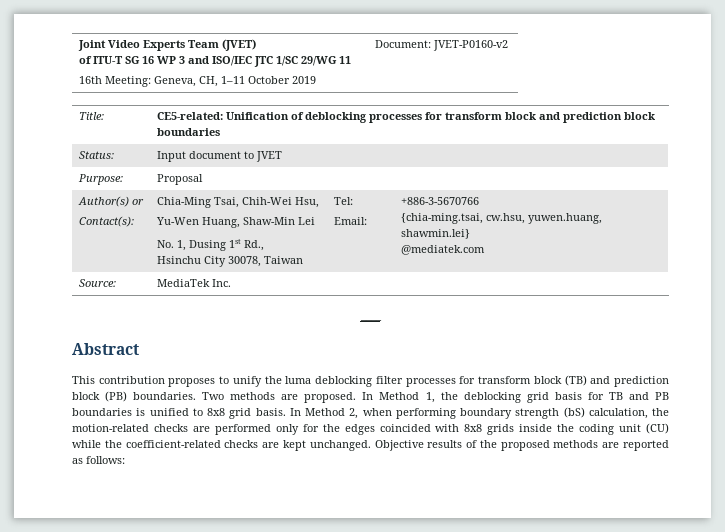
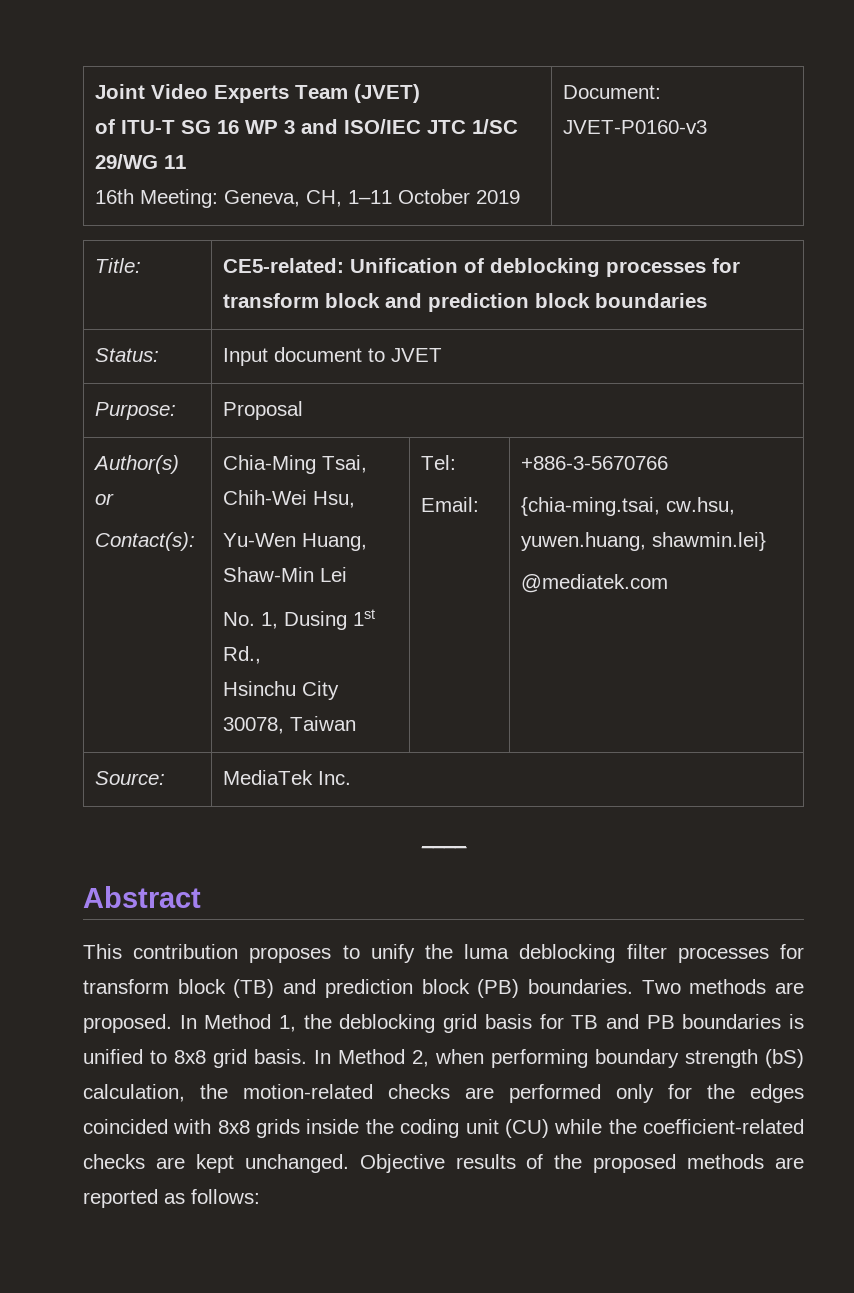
  Joint Video Experts Team (JVET)
  of ITU-T SG 16 WP 3 and ISO/IEC JTC 1/SC 29/WG 11
- 16th Meeting: Geneva, CH, 1–11 October 2019 | Document: JVET-P0160-v2
+ 16th Meeting: Geneva, CH, 1–11 October 2019 | Document: JVET-P0160-v3

